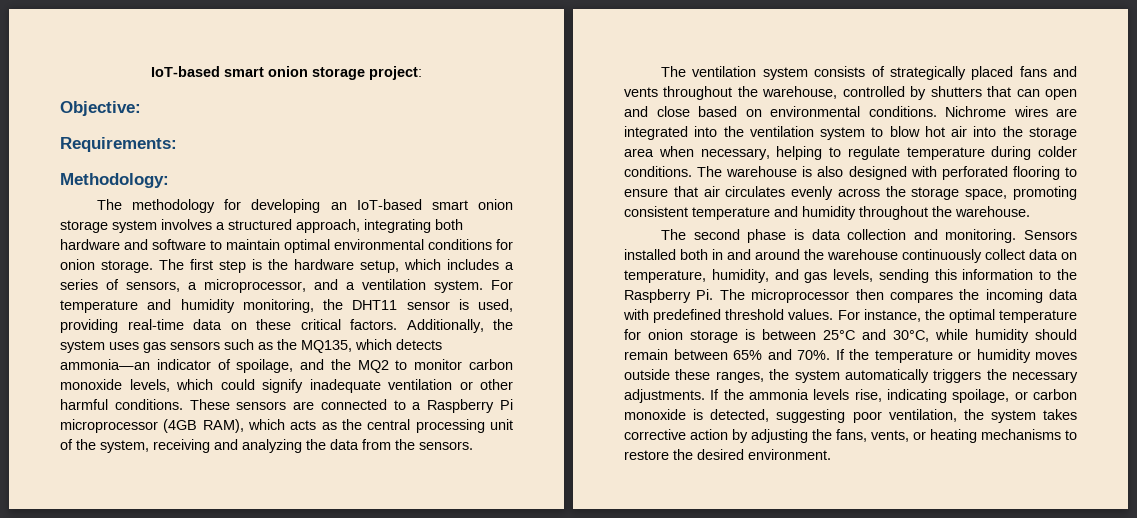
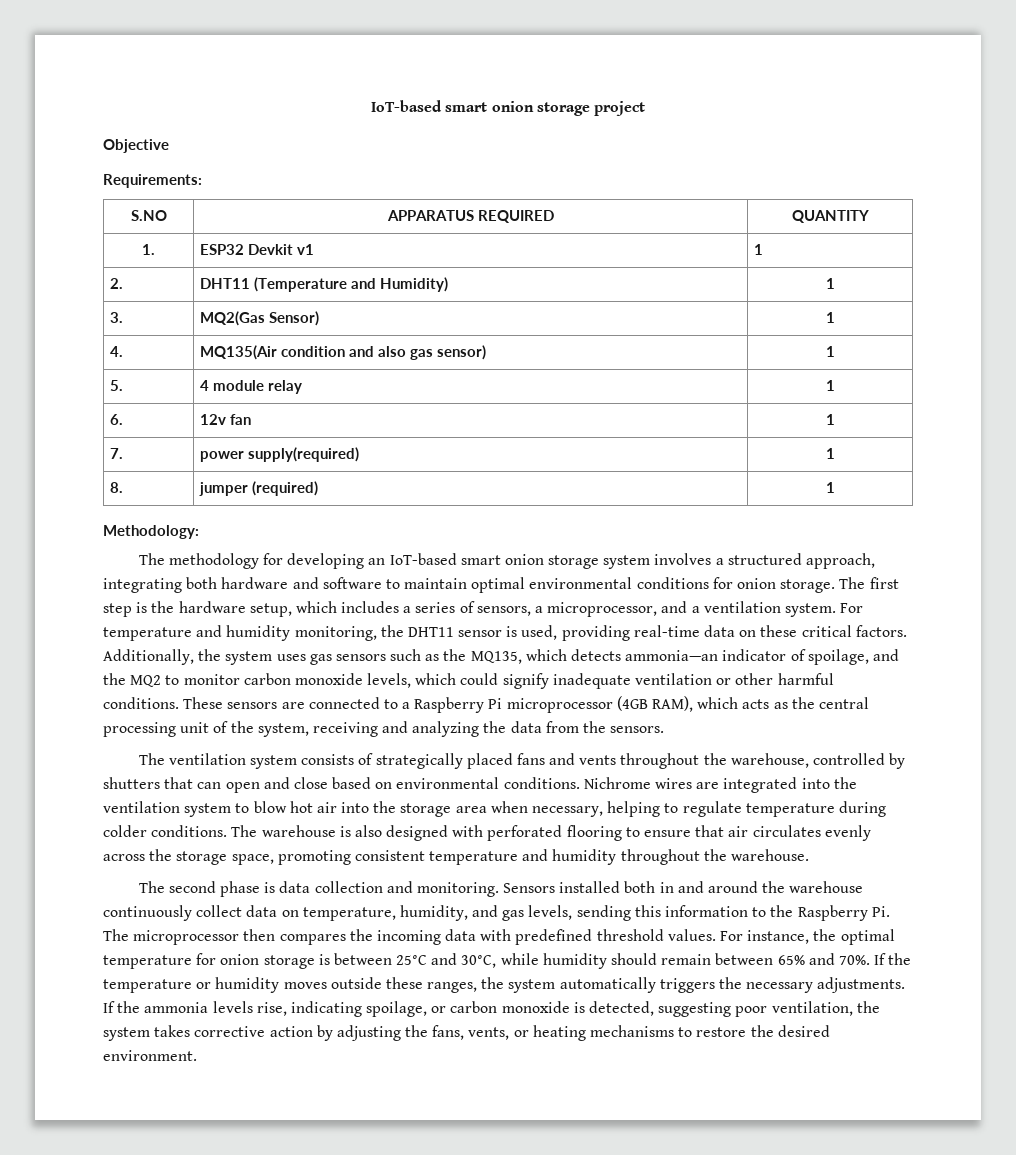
- IoT-based smart onion storage project:
- Objective:
+ IoT-based smart onion storage project
+ Objective
+ S.NO | APPARATUS REQUIRED | QUANTITY
+ 1. | ESP32 Devkit v1 | 1
+ 2. | DHT11 (Temperature and Humidity) | 1
+ 3. | MQ2(Gas Sensor) | 1
+ 4. | MQ135(Air condition and also gas sensor) | 1
+ 5. | 4 module relay | 1
+ 6. | 12v fan | 1
+ 7. | power supply(required) | 1
+ 8. | jumper (required) | 1

